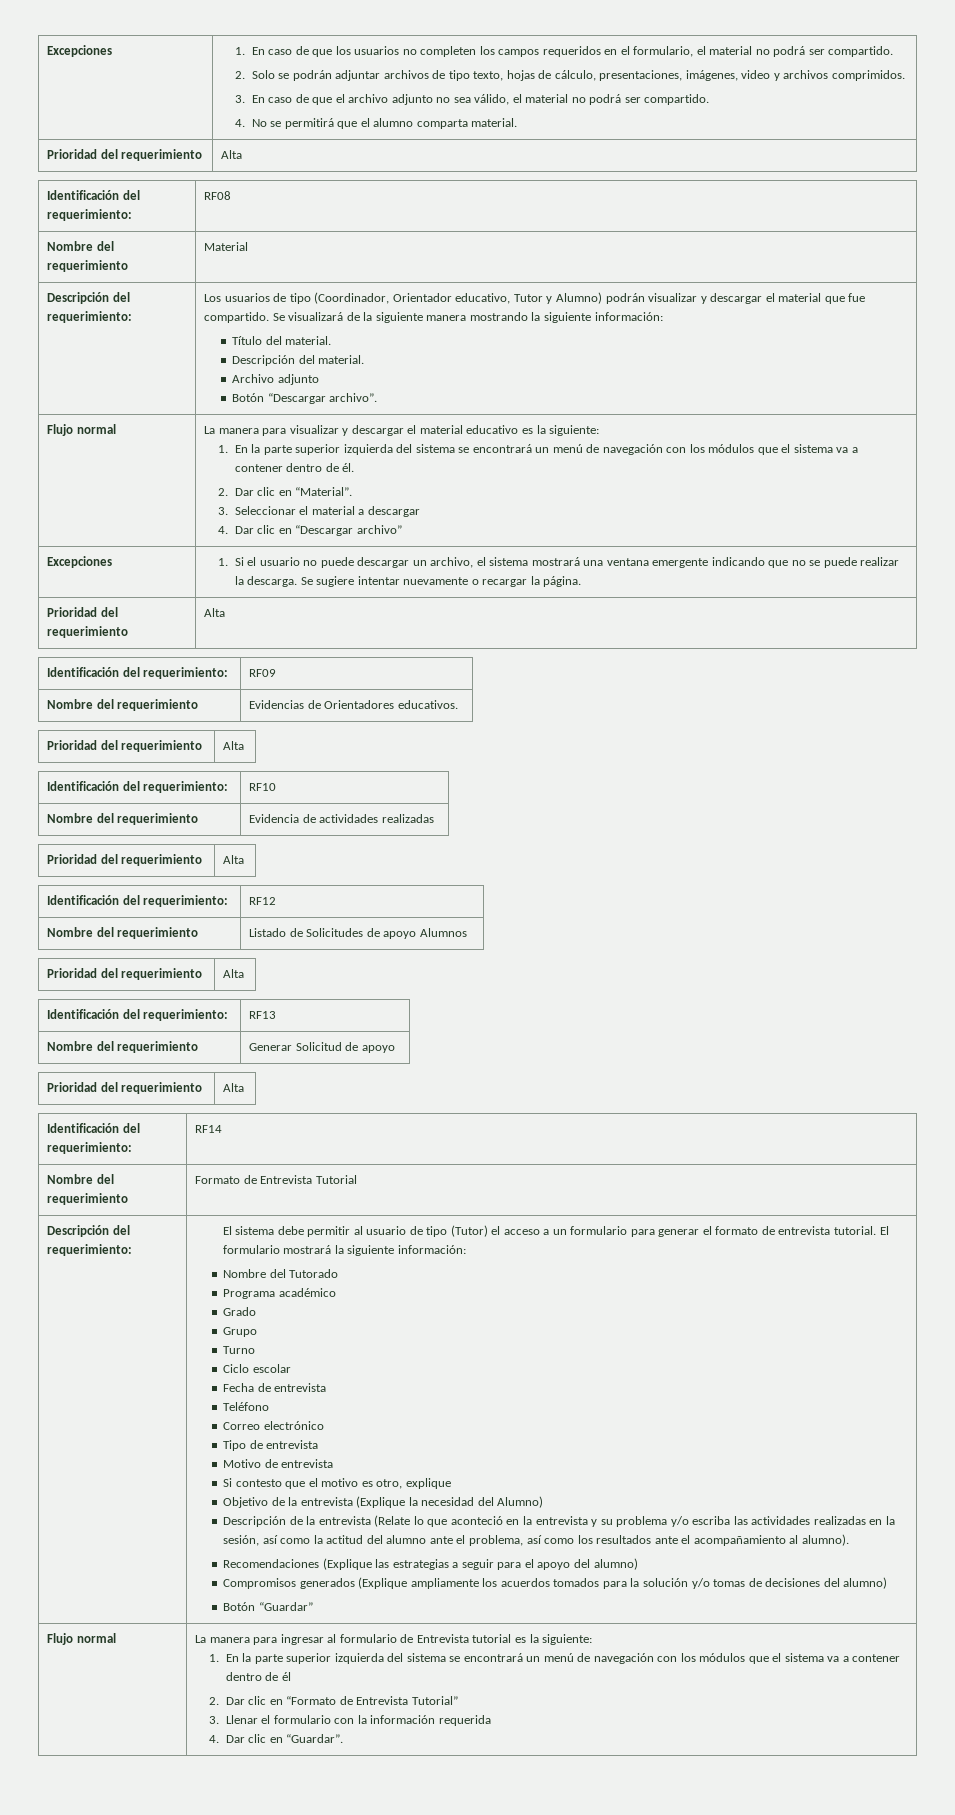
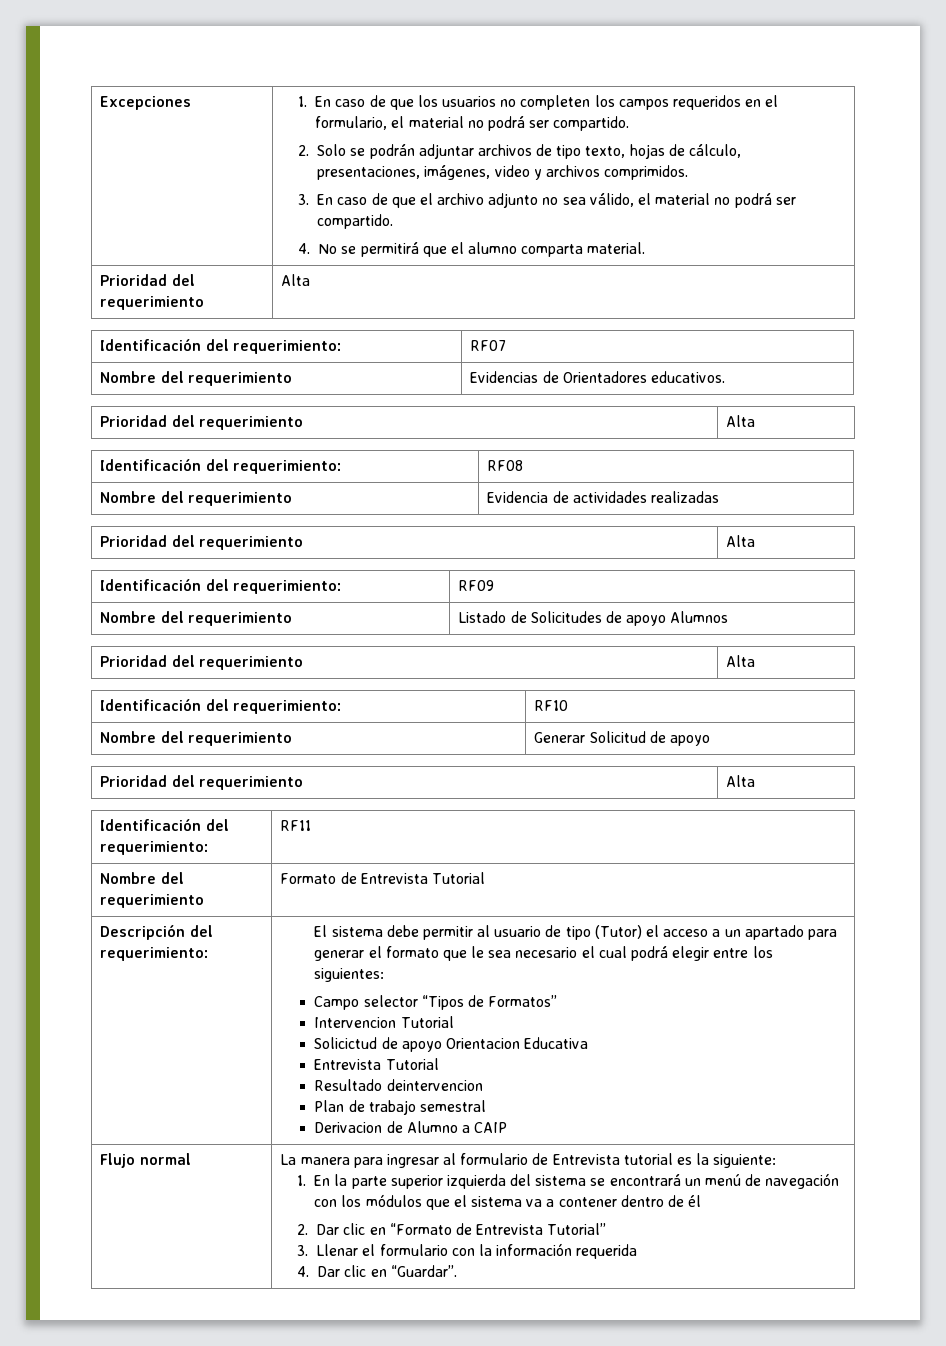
- Identificación del requerimiento: | RF08
- Nombre del requerimiento | Material
- Descripción del requerimiento: | Los usuarios de tipo (Coordinador, Orientador educativo, Tutor y Alumno) podrán visualizar y descargar el material que fue compartido. Se visualizará de la siguiente manera mostrando la siguiente información:
- Título del material.
- Descripción del material.
- Archivo adjunto
- Botón “Descargar archivo”.
- Flujo normal | La manera para visualizar y descargar el material educativo es la siguiente:
- 1. En la parte superior izquierda del sistema se encontrará un menú de navegación con los módulos que el sistema va a contener dentro de él.
- 2. Dar clic en “Material”.
- 3. Seleccionar el material a descargar
- 4. Dar clic en “Descargar archivo”
- Excepciones | 1. Si el usuario no puede descargar un archivo, el sistema mostrará una ventana emergente indicando que no se puede realizar la descarga. Se sugiere intentar nuevamente o recargar la página.
- Prioridad del requerimiento | Alta
- Identificación del requerimiento: | RF09
+ Identificación del requerimiento: | RF07
- Identificación del requerimiento: | RF10
+ Identificación del requerimiento: | RF08
- Identificación del requerimiento: | RF12
+ Identificación del requerimiento: | RF09
- Identificación del requerimiento: | RF13
+ Identificación del requerimiento: | RF10
- Identificación del requerimiento: | RF14
+ Identificación del requerimiento: | RF11
- El sistema debe permitir al usuario de tipo (Tutor) el acceso a un formulario para generar el formato de entrevista tutorial. El formulario mostrará la siguiente información:
- Nombre del Tutorado
- Programa académico
- Grado
- Grupo
- Turno
- Ciclo escolar
- Fecha de entrevista
- Teléfono
- Correo electrónico
- Tipo de entrevista
- Motivo de entrevista
- Si contesto que el motivo es otro, explique
- Objetivo de la entrevista (Explique la necesidad del Alumno)
- Descripción de la entrevista (Relate lo que aconteció en la entrevista y su problema y/o escriba las actividades realizadas en la sesión, así como la actitud del alumno ante el problema, así como los resultados ante el acompañamiento al alumno).
- Recomendaciones (Explique las estrategias a seguir para el apoyo del alumno)
- Compromisos generados (Explique ampliamente los acuerdos tomados para la solución y/o tomas de decisiones del alumno)
- Botón “Guardar”
+ El sistema debe permitir al usuario de tipo (Tutor) el acceso a un apartado para generar el formato que le sea necesario el cual podrá elegir entre los siguientes:
+ Campo selector “Tipos de Formatos”
+ Intervencion Tutorial
+ Solicictud de apoyo Orientacion Educativa
+ Entrevista Tutorial
+ Resultado deintervencion
+ Plan de trabajo semestral
+ Derivacion de Alumno a CAIP

